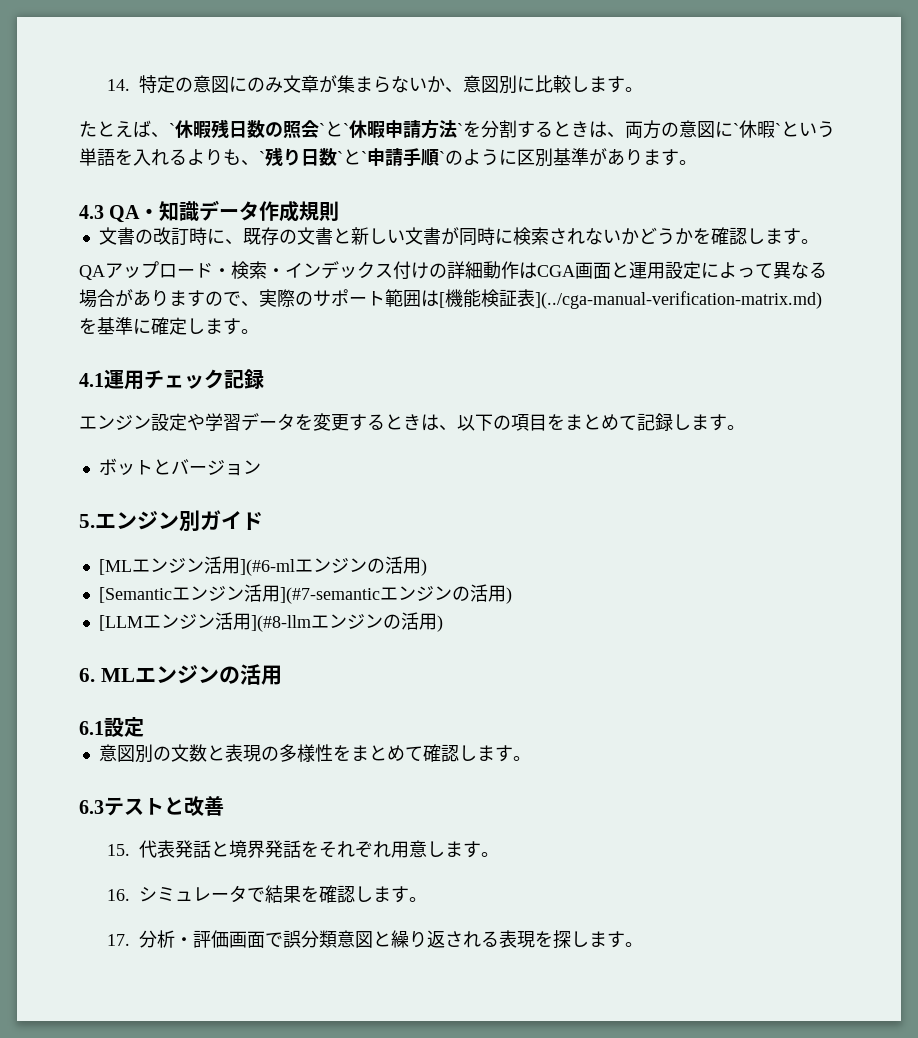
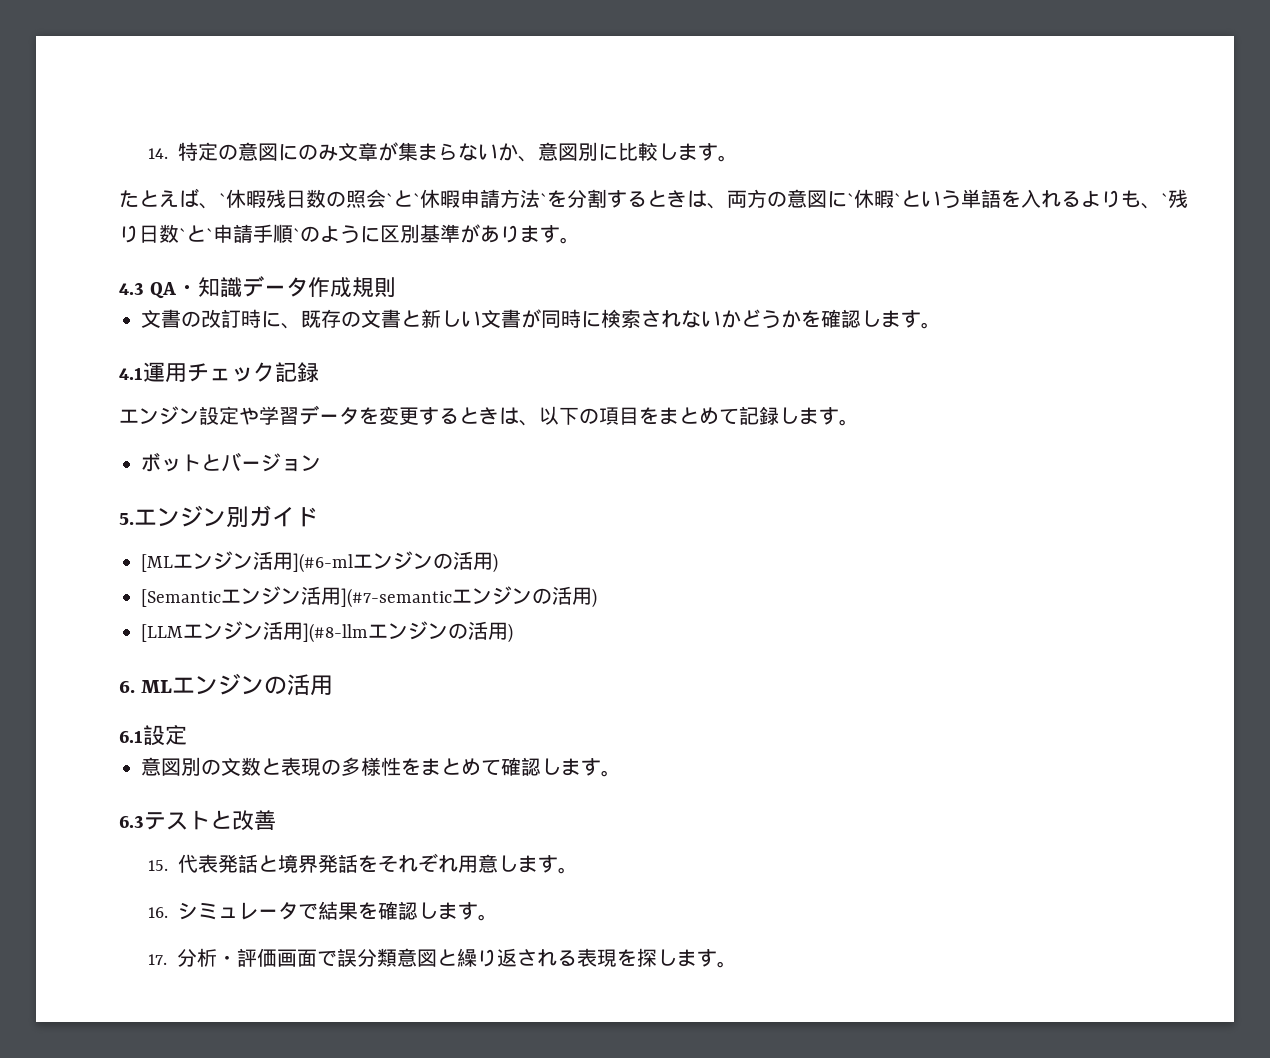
- QAアップロード・検索・インデックス付けの詳細動作はCGA画面と運用設定によって異なる場合がありますので、実際のサポート範囲は[機能検証表](../cga-manual-verification-matrix.md)を基準に確定します。

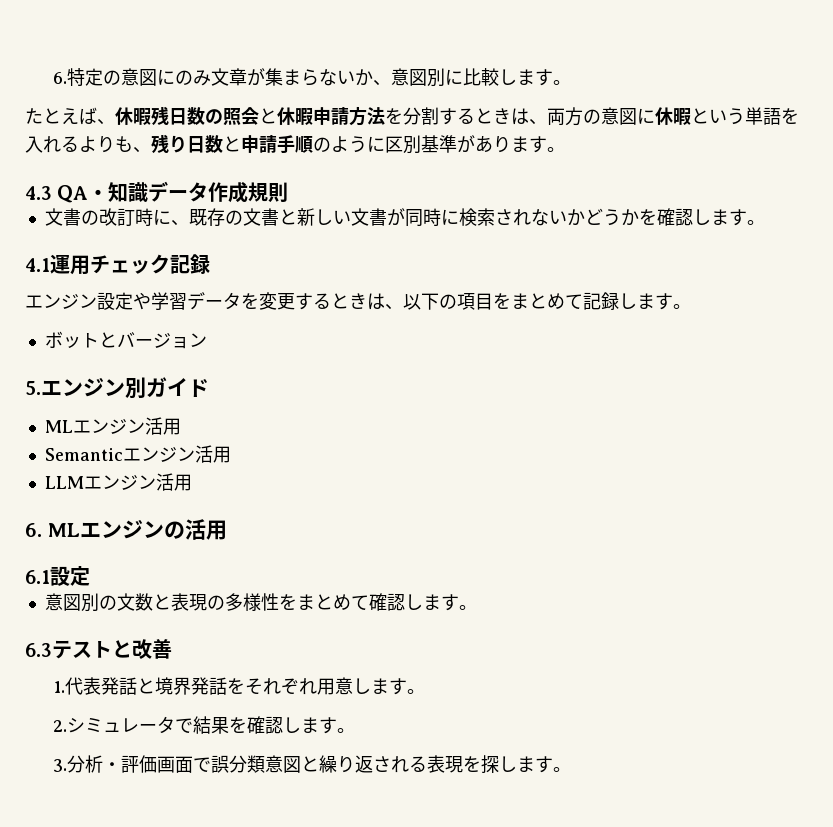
- 14.特定の意図にのみ文章が集まらないか、意図別に比較します。
+ 6.特定の意図にのみ文章が集まらないか、意図別に比較します。
- たとえば、`休暇残日数の照会`と`休暇申請方法`を分割するときは、両方の意図に`休暇`という単語を入れるよりも、`残り日数`と`申請手順`のように区別基準があります。
+ たとえば、休暇残日数の照会と休暇申請方法を分割するときは、両方の意図に休暇という単語を入れるよりも、残り日数と申請手順のように区別基準があります。
- [MLエンジン活用](#6-mlエンジンの活用)
- [Semanticエンジン活用](#7-semanticエンジンの活用)
- [LLMエンジン活用](#8-llmエンジンの活用)
+ MLエンジン活用
+ Semanticエンジン活用
+ LLMエンジン活用
- 15.代表発話と境界発話をそれぞれ用意します。
+ 1.代表発話と境界発話をそれぞれ用意します。
- 16.シミュレータで結果を確認します。
+ 2.シミュレータで結果を確認します。
- 17.分析・評価画面で誤分類意図と繰り返される表現を探します。
+ 3.分析・評価画面で誤分類意図と繰り返される表現を探します。

